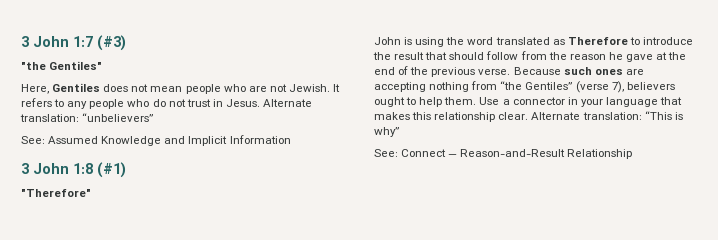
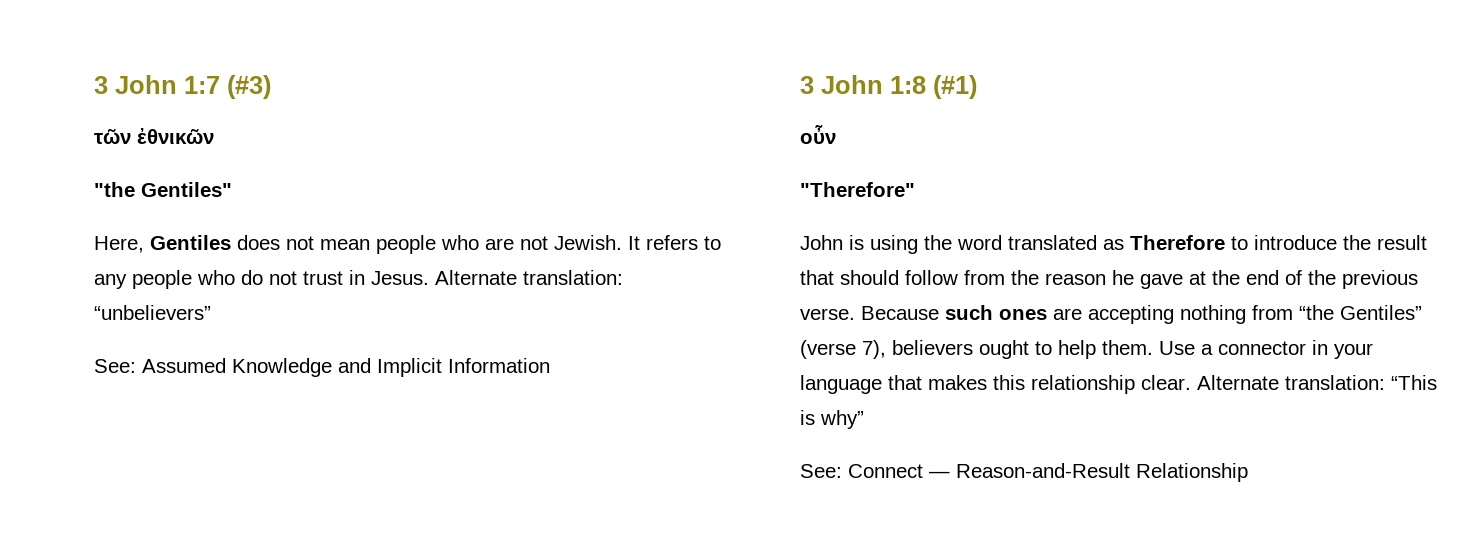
+ τῶν ἐθνικῶν
+ οὖν

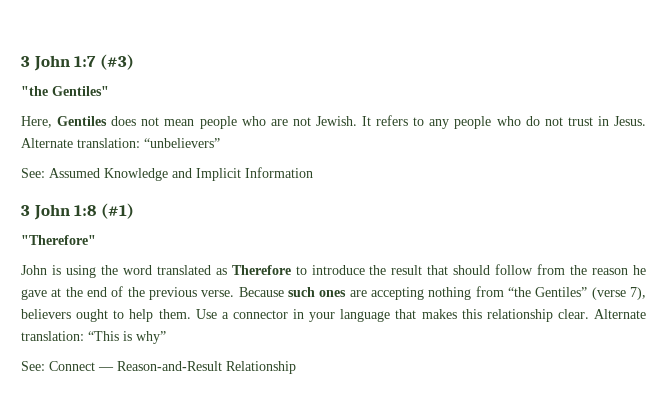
- τῶν ἐθνικῶν
- οὖν

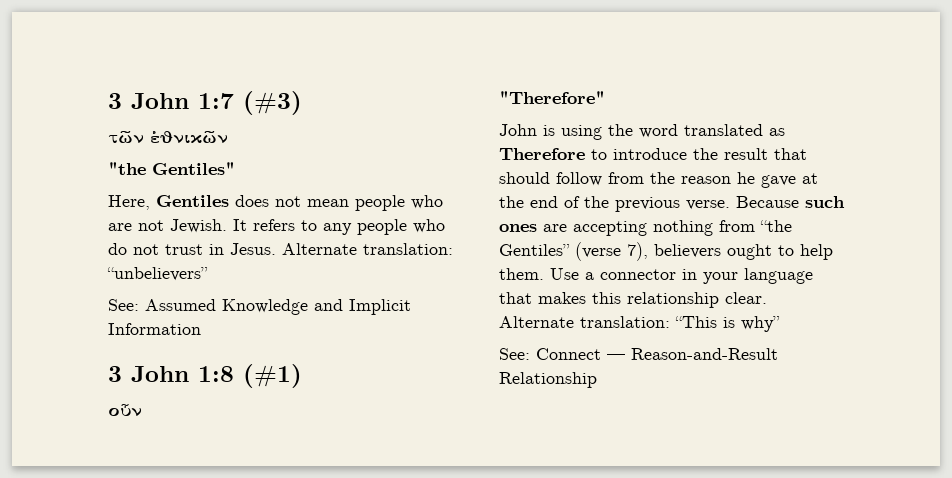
+ τῶν ἐθνικῶν
+ οὖν

